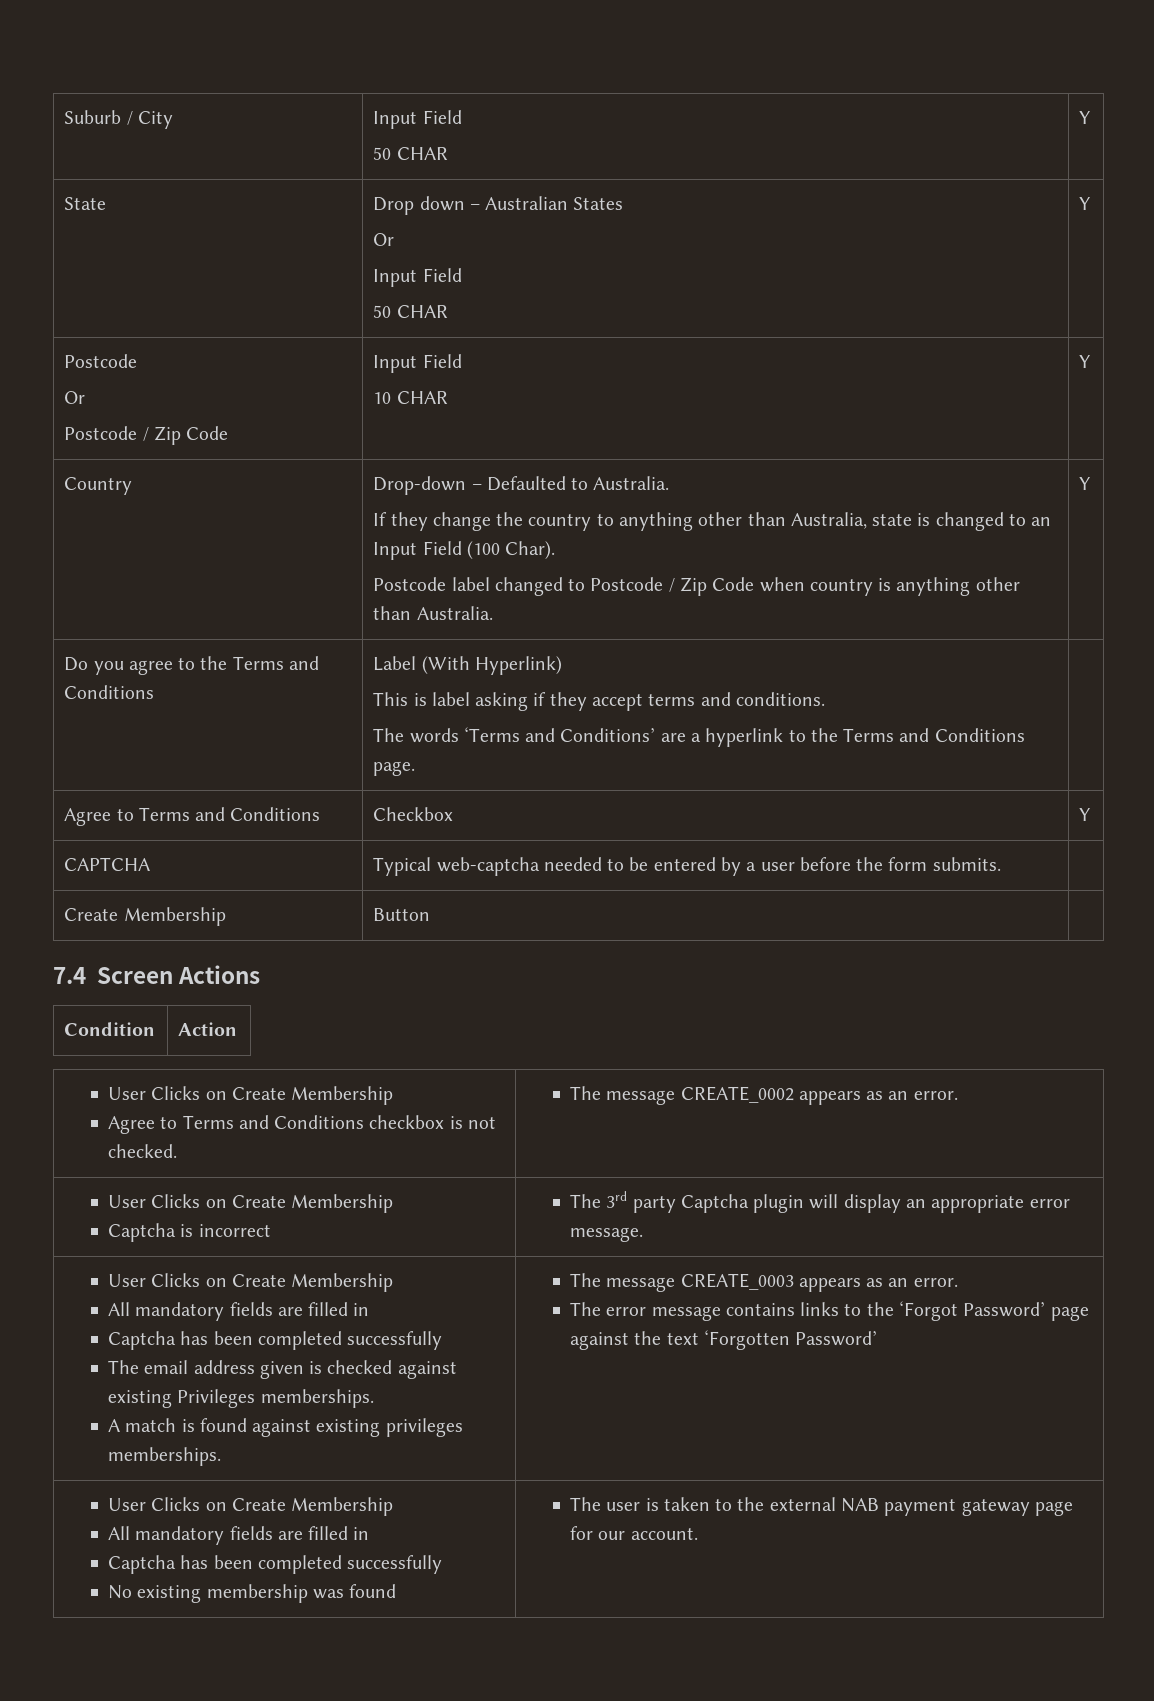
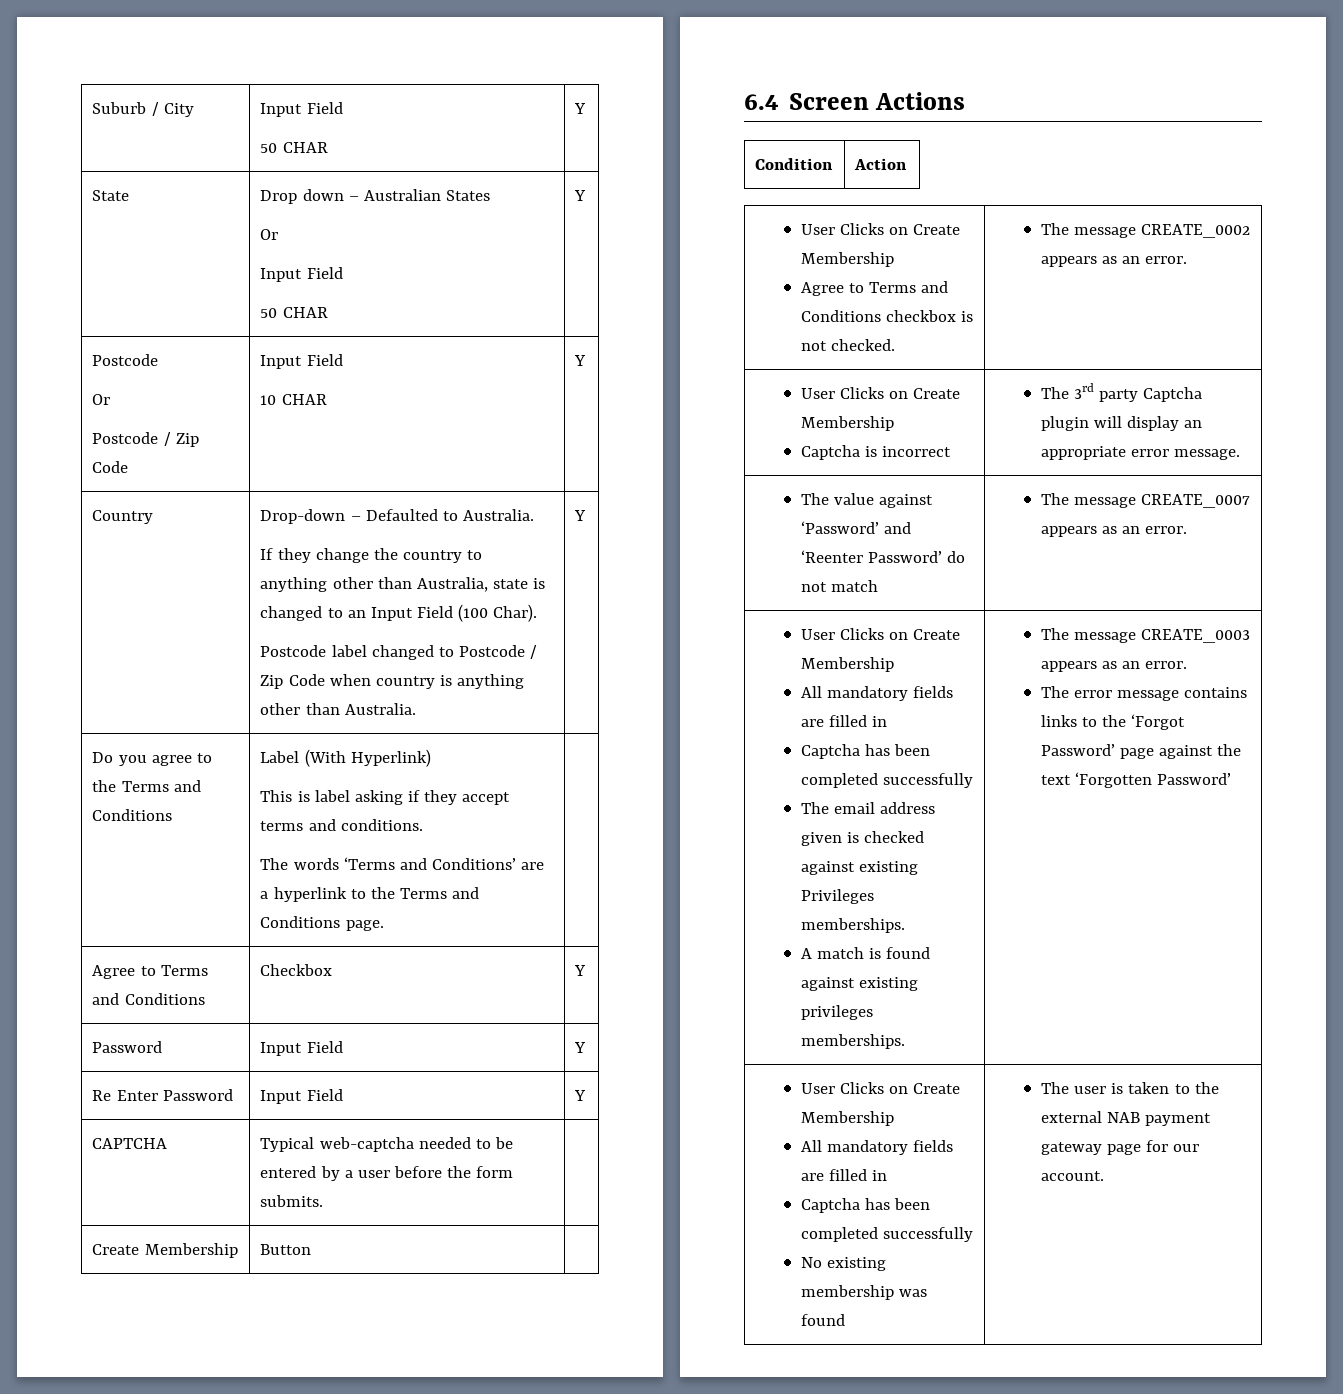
  Agree to Terms and Conditions | Checkbox | Y
+ Password | Input Field | Y
+ Re Enter Password | Input Field | Y
- 7.4 Screen Actions
+ 6.4 Screen Actions
+ The value against ‘Password’ and ‘Reenter Password’ do not match | The message CREATE_0007 appears as an error.

